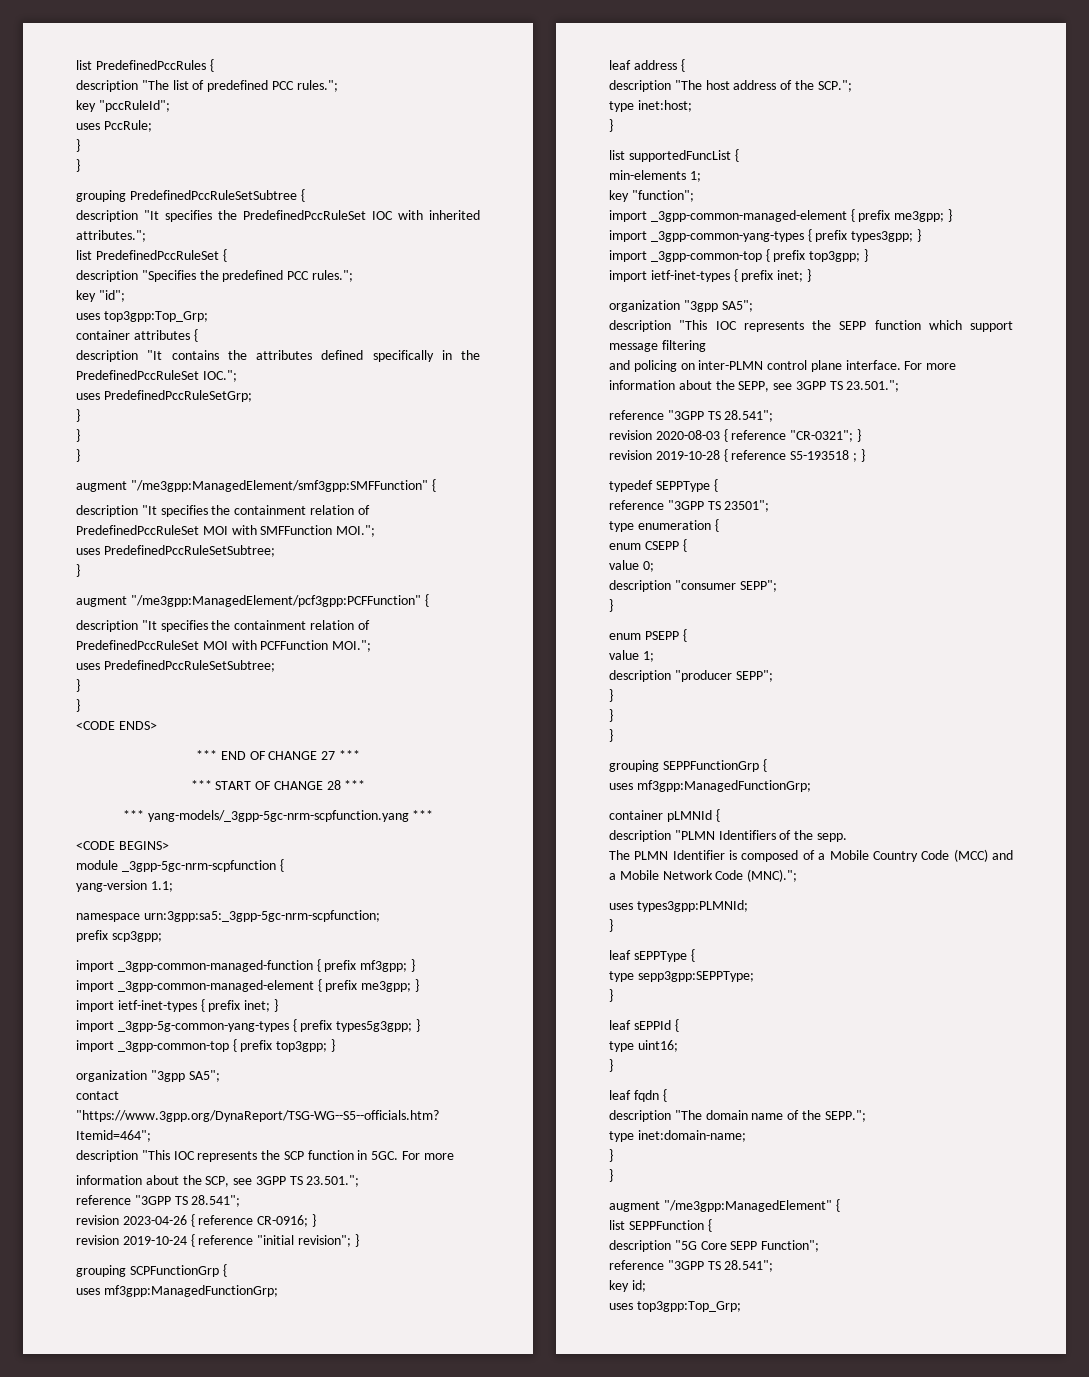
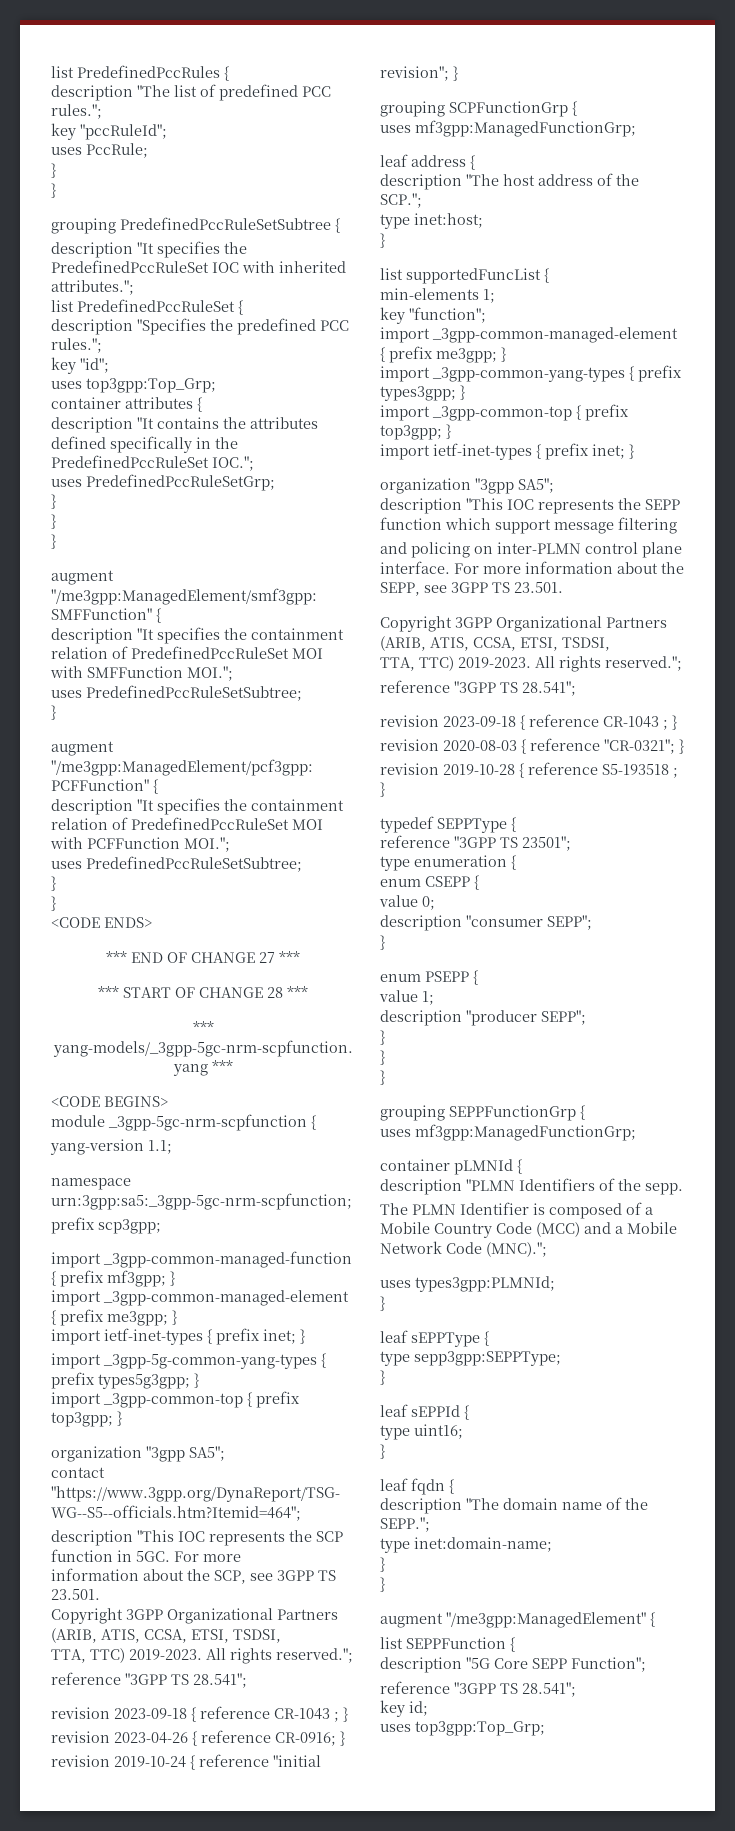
- information about the SCP, see 3GPP TS 23.501.";
+ information about the SCP, see 3GPP TS 23.501.
+ Copyright 3GPP Organizational Partners (ARIB, ATIS, CCSA, ETSI, TSDSI,
+ TTA, TTC) 2019-2023. All rights reserved.";
  reference "3GPP TS 28.541";
+ revision 2023-09-18 { reference CR-1043 ; }
- For more information about the SEPP, see 3GPP TS 23.501.";
+ For more information about the SEPP, see 3GPP TS 23.501.
+ Copyright 3GPP Organizational Partners (ARIB, ATIS, CCSA, ETSI, TSDSI,
+ TTA, TTC) 2019-2023. All rights reserved.";
  reference "3GPP TS 28.541";
+ revision 2023-09-18 { reference CR-1043 ; }

